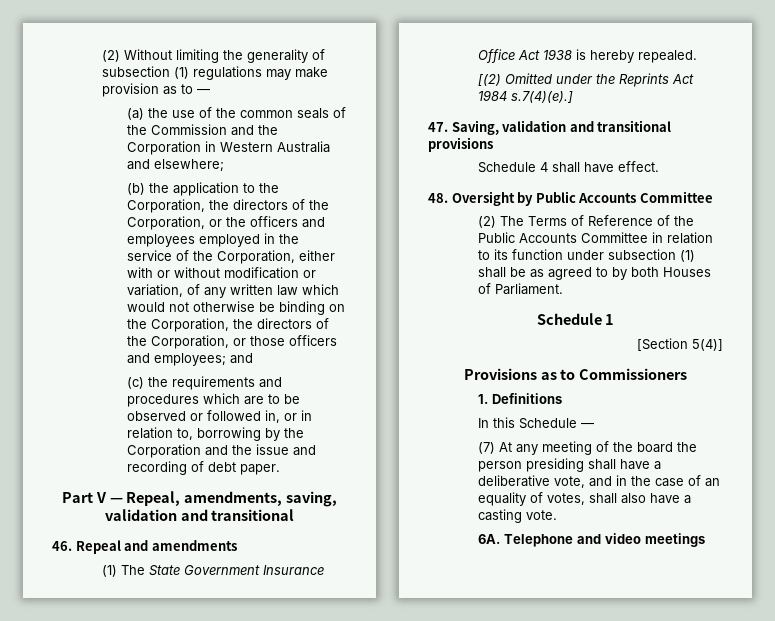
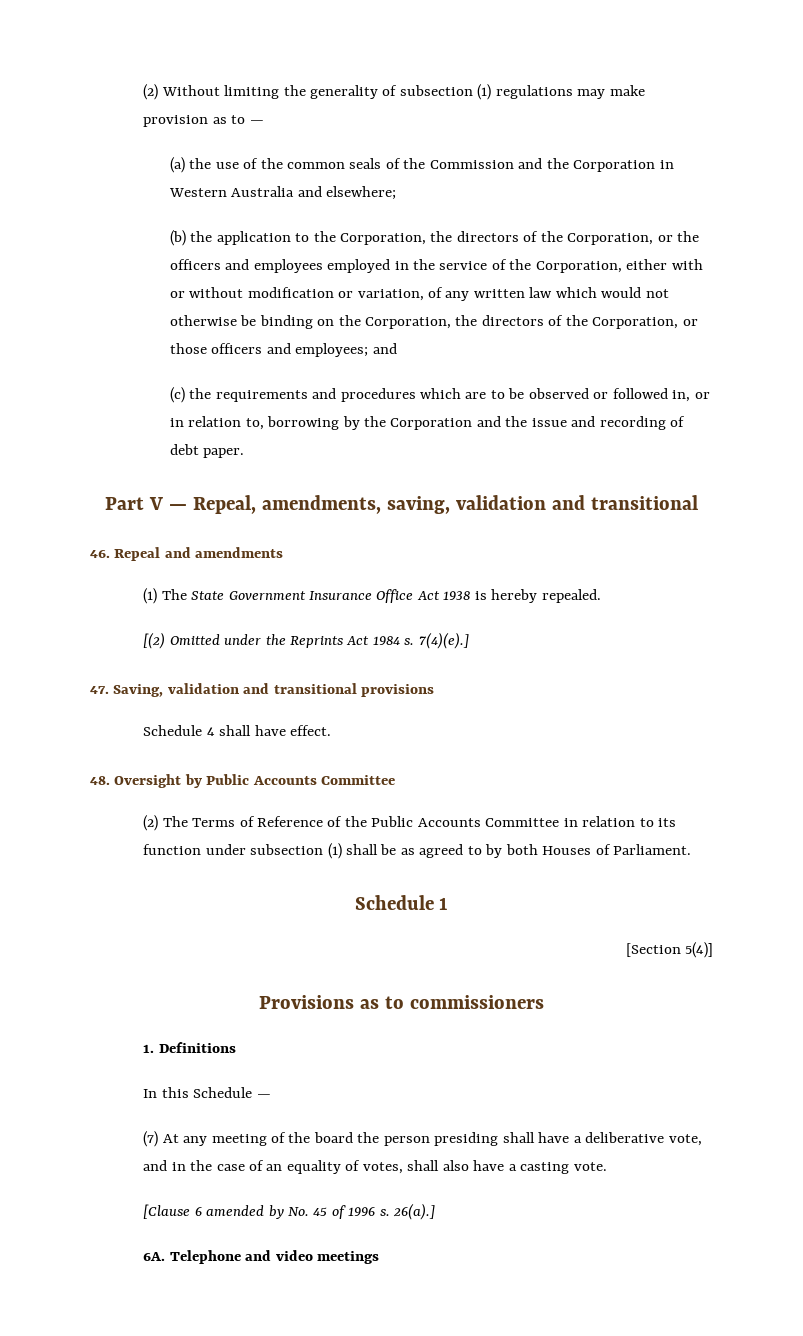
- [(2) Omitted under the Reprints Act 1984 s.7(4)(e).]
+ [(2) Omitted under the Reprints Act 1984 s. 7(4)(e).]
- Provisions as to Commissioners
+ Provisions as to commissioners
+ [Clause 6 amended by No. 45 of 1996 s. 26(a).]

